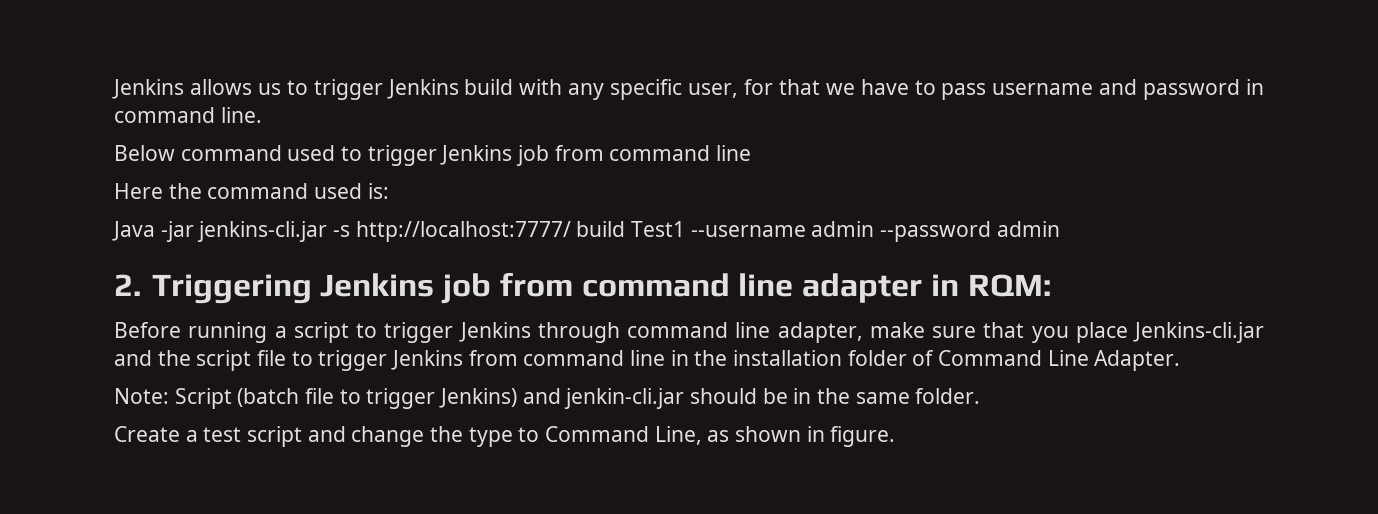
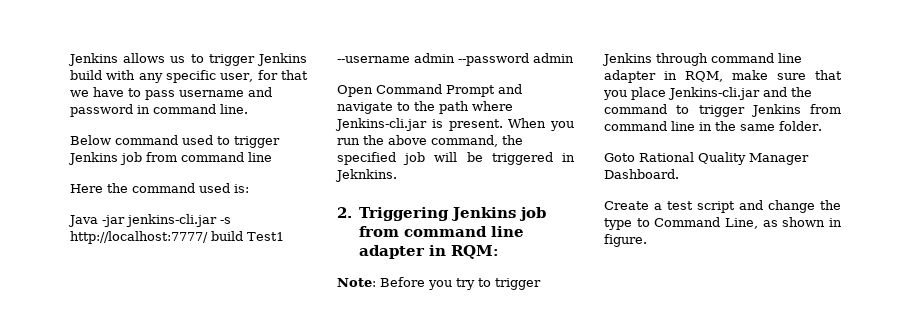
+ Open Command Prompt and navigate to the path where Jenkins-cli.jar is present. When you run the above command, the specified job will be triggered in Jeknkins.
- Before running a script to trigger Jenkins through command line adapter, make sure that you place Jenkins-cli.jar and the script file to trigger Jenkins from command line in the installation folder of Command Line Adapter.
- Note: Script (batch file to trigger Jenkins) and jenkin-cli.jar should be in the same folder.
+ Note: Before you try to trigger Jenkins through command line adapter in RQM, make sure that you place Jenkins-cli.jar and the command to trigger Jenkins from command line in the same folder.
+ Goto Rational Quality Manager Dashboard.

